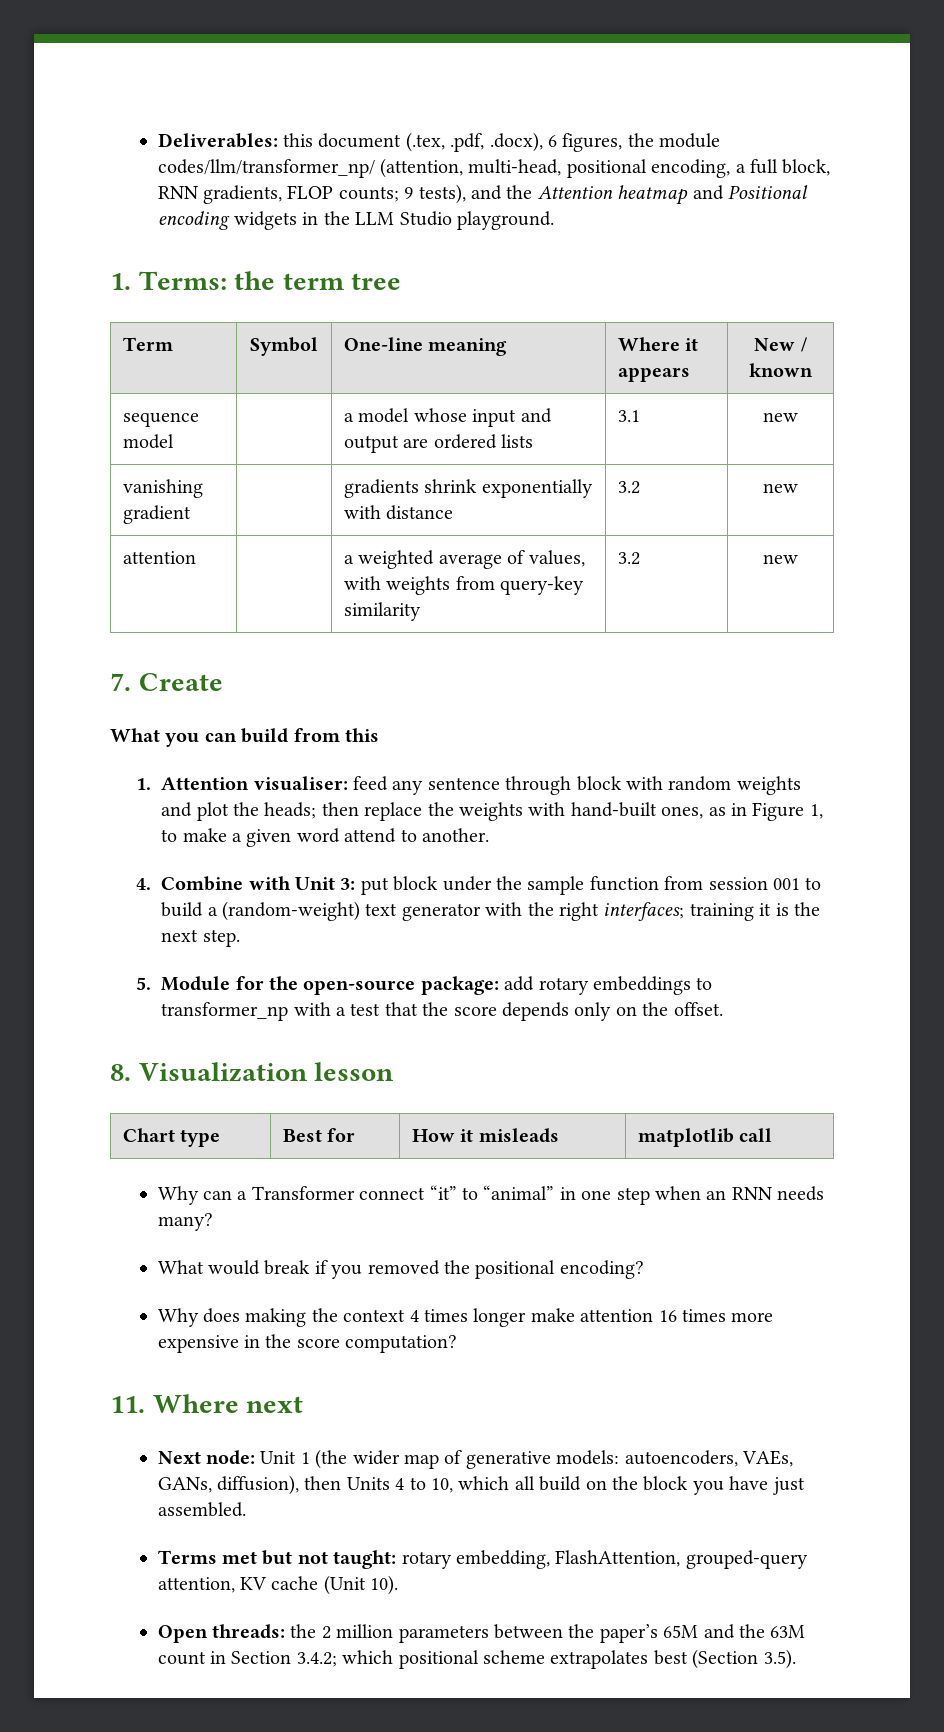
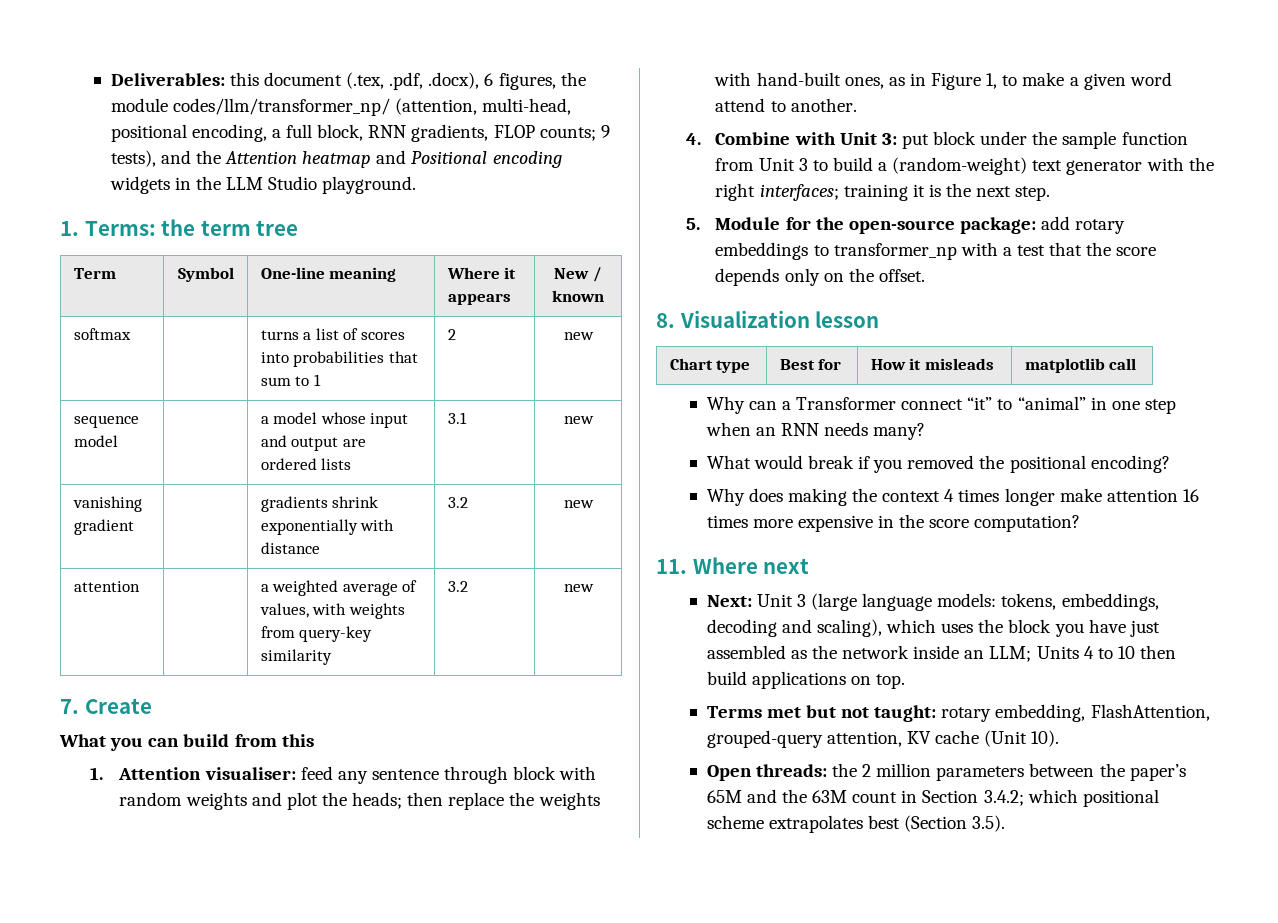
+ softmax | | turns a list of scores into probabilities that sum to 1 | 2 | new
- 4. Combine with Unit 3: put block under the sample function from session 001 to build a (random-weight) text generator with the right interfaces; training it is the next step.
+ 4. Combine with Unit 3: put block under the sample function from Unit 3 to build a (random-weight) text generator with the right interfaces; training it is the next step.
- Next node: Unit 1 (the wider map of generative models: autoencoders, VAEs, GANs, diffusion), then Units 4 to 10, which all build on the block you have just assembled.
+ Next: Unit 3 (large language models: tokens, embeddings, decoding and scaling), which uses the block you have just assembled as the network inside an LLM; Units 4 to 10 then build applications on top.

